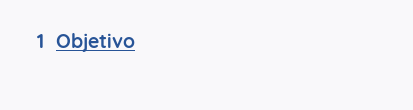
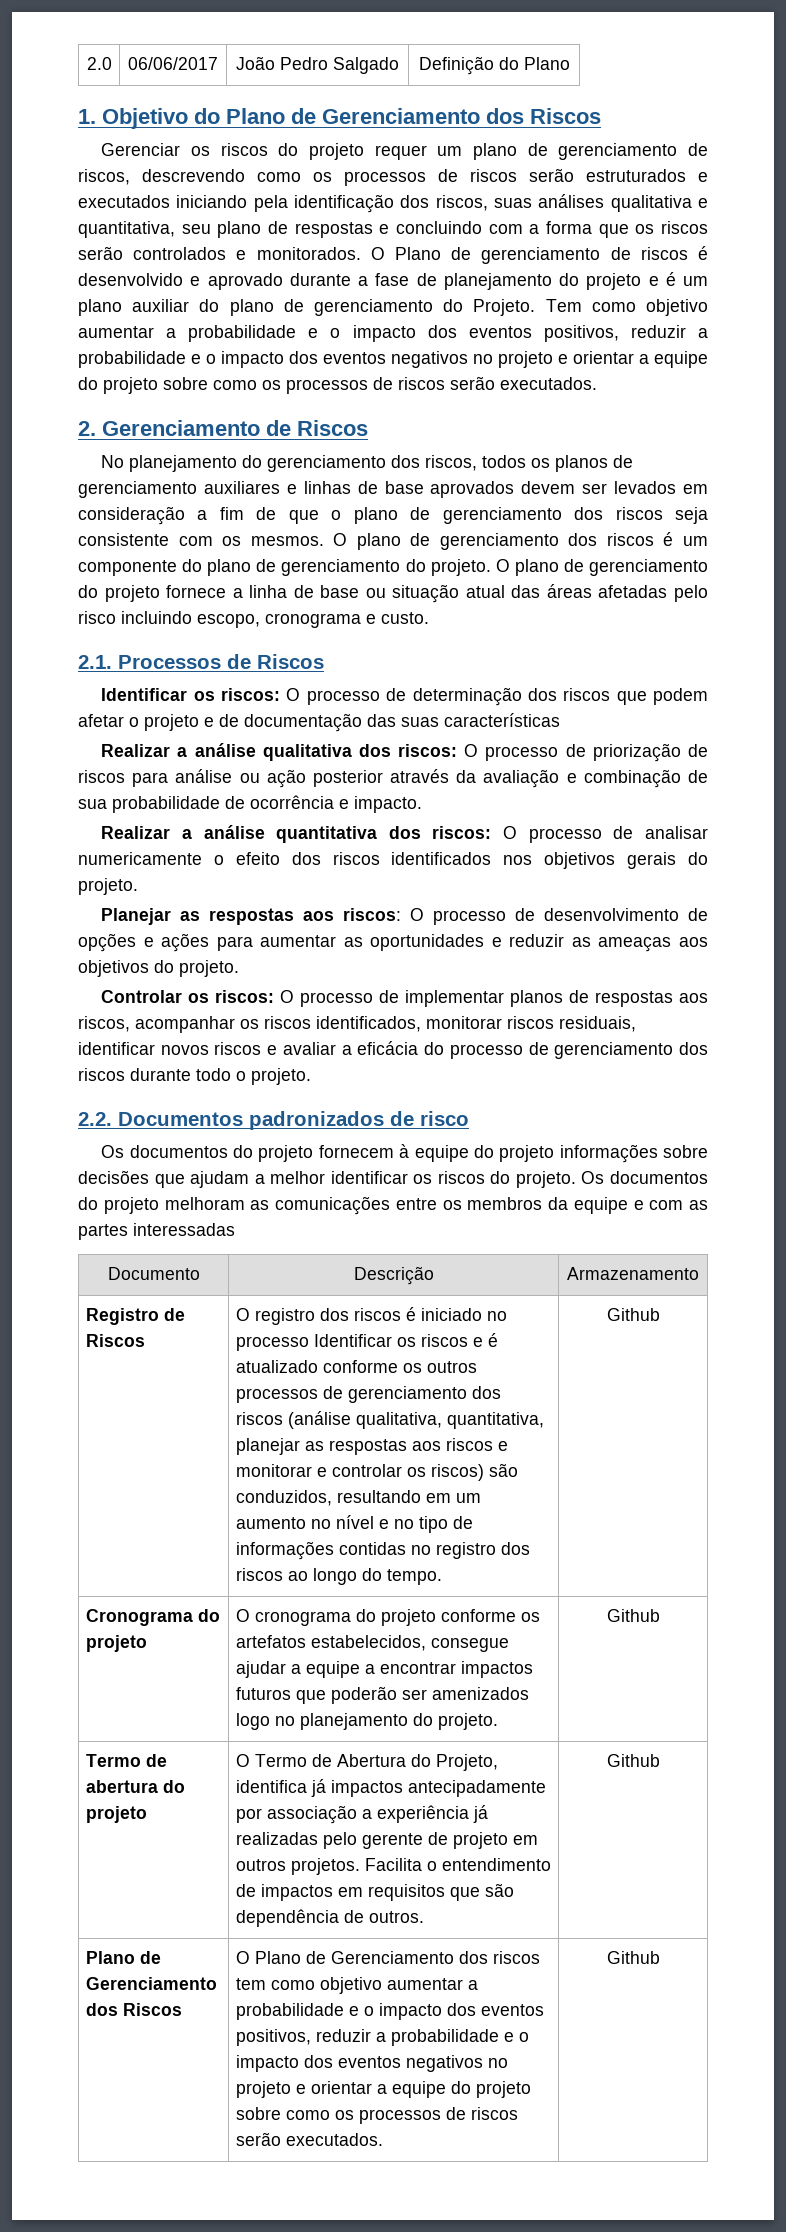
- 1 Objetivo
+ 2.0 | 06/06/2017 | João Pedro Salgado | Definição do Plano
+ 1. Objetivo do Plano de Gerenciamento dos Riscos
+ Gerenciar os riscos do projeto requer um plano de gerenciamento de riscos, descrevendo como os processos de riscos serão estruturados e executados iniciando pela identificação dos riscos, suas análises qualitativa e quantitativa, seu plano de respostas e concluindo com a forma que os riscos serão controlados e monitorados. O Plano de gerenciamento de riscos é desenvolvido e aprovado durante a fase de planejamento do projeto e é um plano auxiliar do plano de gerenciamento do Projeto. Tem como objetivo aumentar a probabilidade e o impacto dos eventos positivos, reduzir a probabilidade e o impacto dos eventos negativos no projeto e orientar a equipe do projeto sobre como os processos de riscos serão executados.
+ 2. Gerenciamento de Riscos
+ No planejamento do gerenciamento dos riscos, todos os planos de gerenciamento auxiliares e linhas de base aprovados devem ser levados em consideração a fim de que o plano de gerenciamento dos riscos seja consistente com os mesmos. O plano de gerenciamento dos riscos é um componente do plano de gerenciamento do projeto. O plano de gerenciamento do projeto fornece a linha de base ou situação atual das áreas afetadas pelo risco incluindo escopo, cronograma e custo.
+ 2.1. Processos de Riscos
+ Identificar os riscos: O processo de determinação dos riscos que podem afetar o projeto e de documentação das suas características
+ Realizar a análise qualitativa dos riscos: O processo de priorização de riscos para análise ou ação posterior através da avaliação e combinação de sua probabilidade de ocorrência e impacto.
+ Realizar a análise quantitativa dos riscos: O processo de analisar numericamente o efeito dos riscos identificados nos objetivos gerais do projeto.
+ Planejar as respostas aos riscos: O processo de desenvolvimento de opções e ações para aumentar as oportunidades e reduzir as ameaças aos objetivos do projeto.
+ Controlar os riscos: O processo de implementar planos de respostas aos riscos, acompanhar os riscos identificados, monitorar riscos residuais, identificar novos riscos e avaliar a eficácia do processo de gerenciamento dos riscos durante todo o projeto.
+ 2.2. Documentos padronizados de risco
+ Os documentos do projeto fornecem à equipe do projeto informações sobre decisões que ajudam a melhor identificar os riscos do projeto. Os documentos do projeto melhoram as comunicações entre os membros da equipe e com as partes interessadas
+ Documento | Descrição | Armazenamento
+ Registro de Riscos | O registro dos riscos é iniciado no processo Identificar os riscos e é atualizado conforme os outros processos de gerenciamento dos riscos (análise qualitativa, quantitativa, planejar as respostas aos riscos e monitorar e controlar os riscos) são conduzidos, resultando em um aumento no nível e no tipo de informações contidas no registro dos riscos ao longo do tempo. | Github
+ Cronograma do projeto | O cronograma do projeto conforme os artefatos estabelecidos, consegue ajudar a equipe a encontrar impactos futuros que poderão ser amenizados logo no planejamento do projeto. | Github
+ Termo de abertura do projeto | O Termo de Abertura do Projeto, identifica já impactos antecipadamente por associação a experiência já realizadas pelo gerente de projeto em outros projetos. Facilita o entendimento de impactos em requisitos que são dependência de outros. | Github
+ Plano de Gerenciamento dos Riscos | O Plano de Gerenciamento dos riscos tem como objetivo aumentar a probabilidade e o impacto dos eventos positivos, reduzir a probabilidade e o impacto dos eventos negativos no projeto e orientar a equipe do projeto sobre como os processos de riscos serão executados. | Github

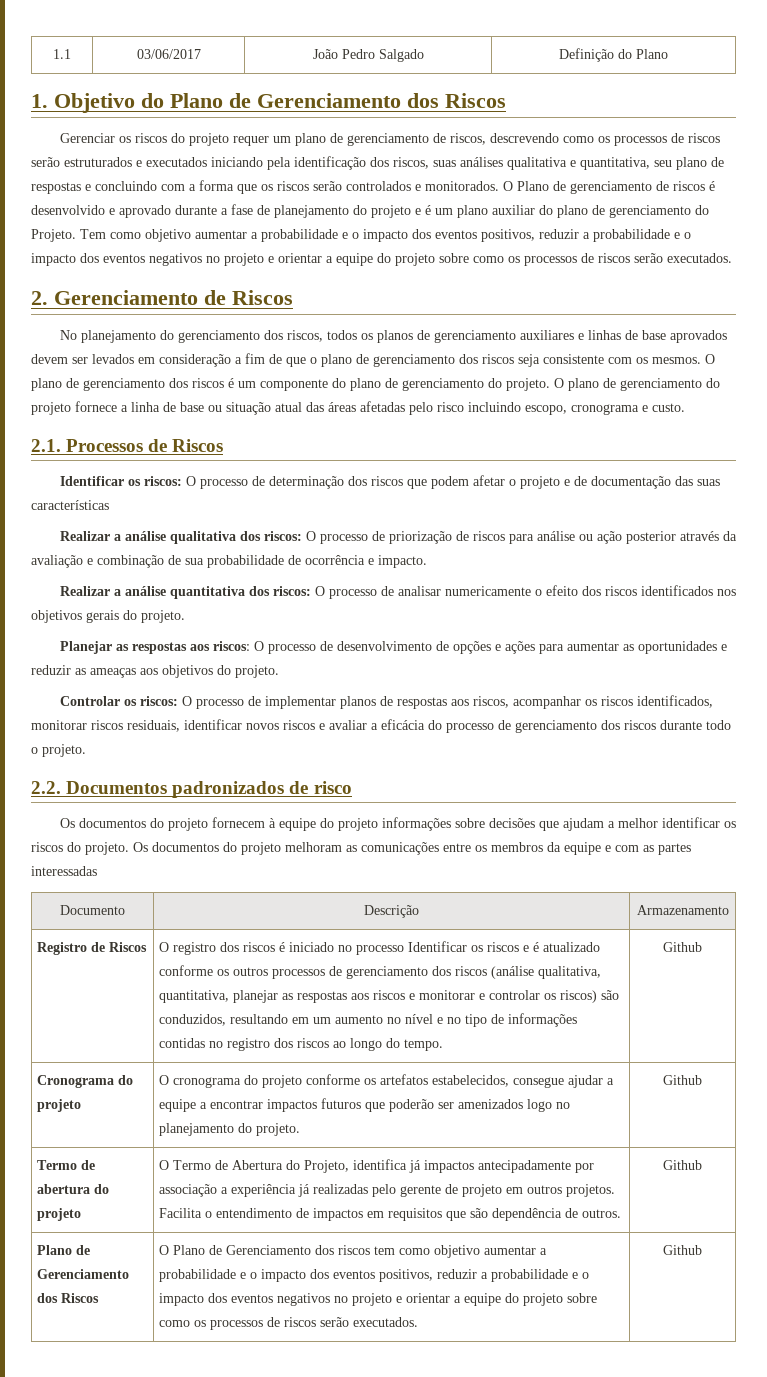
- 2.0 | 06/06/2017 | João Pedro Salgado | Definição do Plano
+ 1.1 | 03/06/2017 | João Pedro Salgado | Definição do Plano

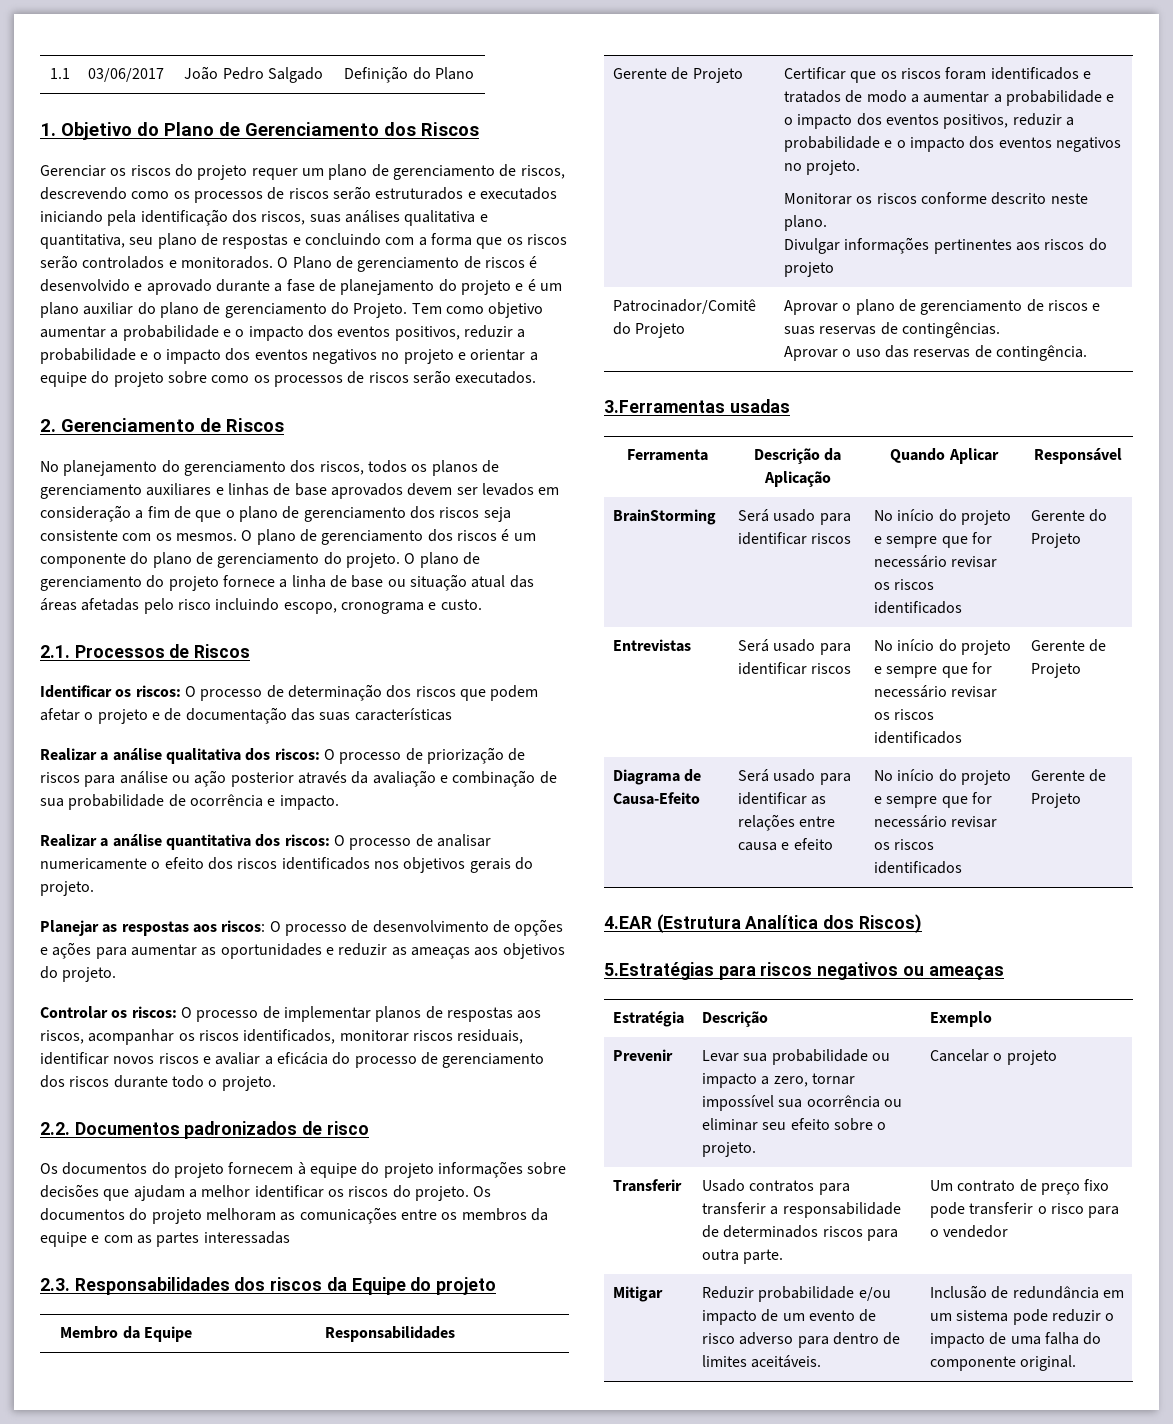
- Documento | Descrição | Armazenamento
- Registro de Riscos | O registro dos riscos é iniciado no processo Identificar os riscos e é atualizado conforme os outros processos de gerenciamento dos riscos (análise qualitativa, quantitativa, planejar as respostas aos riscos e monitorar e controlar os riscos) são conduzidos, resultando em um aumento no nível e no tipo de informações contidas no registro dos riscos ao longo do tempo. | Github
- Cronograma do projeto | O cronograma do projeto conforme os artefatos estabelecidos, consegue ajudar a equipe a encontrar impactos futuros que poderão ser amenizados logo no planejamento do projeto. | Github
- Termo de abertura do projeto | O Termo de Abertura do Projeto, identifica já impactos antecipadamente por associação a experiência já realizadas pelo gerente de projeto em outros projetos. Facilita o entendimento de impactos em requisitos que são dependência de outros. | Github
- Plano de Gerenciamento dos Riscos | O Plano de Gerenciamento dos riscos tem como objetivo aumentar a probabilidade e o impacto dos eventos positivos, reduzir a probabilidade e o impacto dos eventos negativos no projeto e orientar a equipe do projeto sobre como os processos de riscos serão executados. | Github
+ 2.3. Responsabilidades dos riscos da Equipe do projeto
+ Membro da Equipe | Responsabilidades
+ Gerente de Projeto | Certificar que os riscos foram identificados e tratados de modo a aumentar a probabilidade e o impacto dos eventos positivos, reduzir a probabilidade e o impacto dos eventos negativos no projeto.
+ Monitorar os riscos conforme descrito neste plano.
+ Divulgar informações pertinentes aos riscos do projeto
+ Patrocinador/Comitê do Projeto | Aprovar o plano de gerenciamento de riscos e suas reservas de contingências.
+ Aprovar o uso das reservas de contingência.
+ 3.Ferramentas usadas
+ Ferramenta | Descrição da Aplicação | Quando Aplicar | Responsável
+ BrainStorming | Será usado para identificar riscos | No início do projeto e sempre que for necessário revisar os riscos identificados | Gerente do Projeto
+ Entrevistas | Será usado para identificar riscos | No início do projeto e sempre que for necessário revisar os riscos identificados | Gerente de Projeto
+ Diagrama de Causa-Efeito | Será usado para identificar as relações entre causa e efeito | No início do projeto e sempre que for necessário revisar os riscos identificados | Gerente de Projeto
+ 4.EAR (Estrutura Analítica dos Riscos)
+ 5.Estratégias para riscos negativos ou ameaças
+ Estratégia | Descrição | Exemplo
+ Prevenir | Levar sua probabilidade ou impacto a zero, tornar impossível sua ocorrência ou eliminar seu efeito sobre o projeto. | Cancelar o projeto
+ Transferir | Usado contratos para transferir a responsabilidade de determinados riscos para outra parte. | Um contrato de preço fixo pode transferir o risco para o vendedor
+ Mitigar | Reduzir probabilidade e/ou impacto de um evento de risco adverso para dentro de limites aceitáveis. | Inclusão de redundância em um sistema pode reduzir o impacto de uma falha do componente original.

